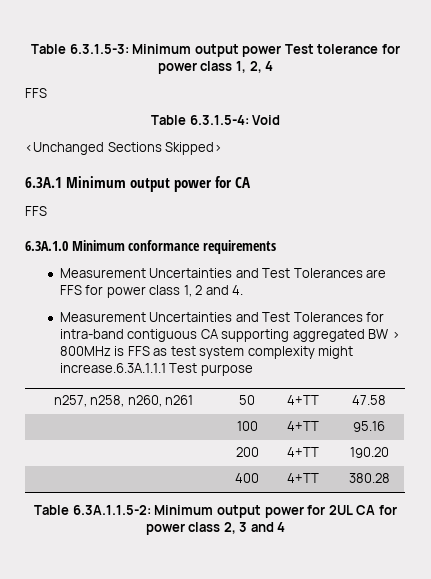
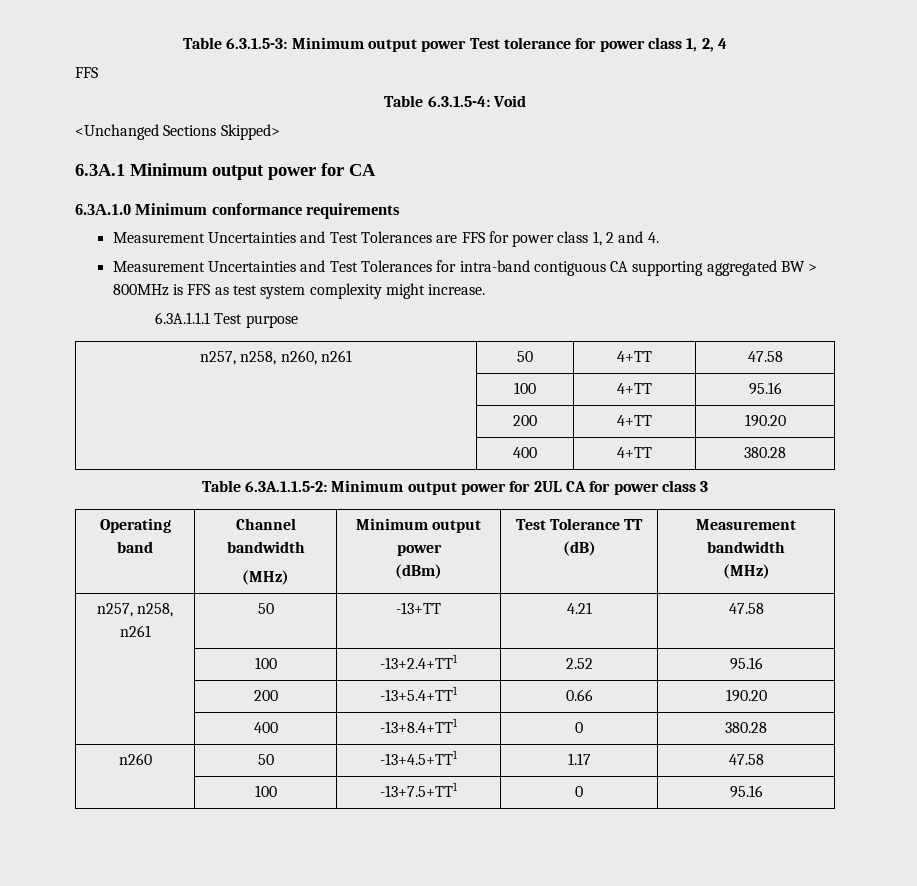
  6.3A.1 Minimum output power for CA
- FFS
- Measurement Uncertainties and Test Tolerances for intra-band contiguous CA supporting aggregated BW > 800MHz is FFS as test system complexity might increase.6.3A.1.1.1 Test purpose
+ Measurement Uncertainties and Test Tolerances for intra-band contiguous CA supporting aggregated BW > 800MHz is FFS as test system complexity might increase.
+ 6.3A.1.1.1 Test purpose
- Table 6.3A.1.1.5-2: Minimum output power for 2UL CA for power class 2, 3 and 4
+ Table 6.3A.1.1.5-2: Minimum output power for 2UL CA for power class 3
+ Operating band | Channel bandwidth
+ (MHz) | Minimum output power
+ (dBm) | Test Tolerance TT (dB) | Measurement bandwidth
+ (MHz)
+ n257, n258, n261 | 50 | -13+TT | 4.21 | 47.58
+ | 100 | -13+2.4+TT1 | 2.52 | 95.16
+ | 200 | -13+5.4+TT1 | 0.66 | 190.20
+ | 400 | -13+8.4+TT1 | 0 | 380.28
+ n260 | 50 | -13+4.5+TT1 | 1.17 | 47.58
+ | 100 | -13+7.5+TT1 | 0 | 95.16

